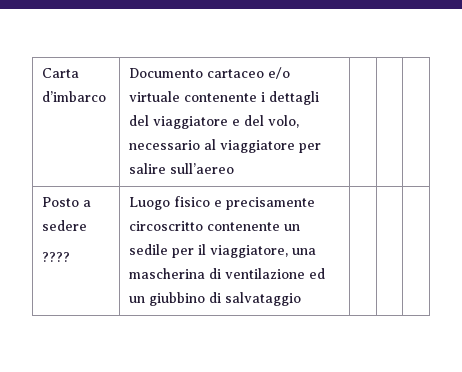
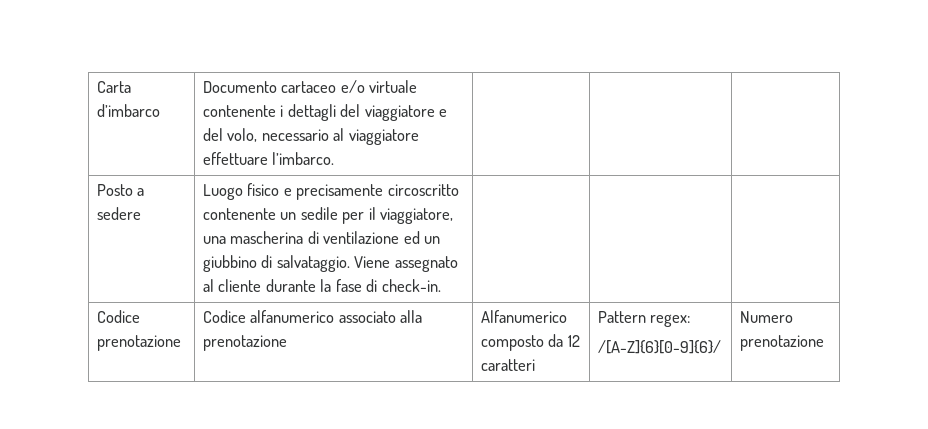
- Carta d’imbarco | Documento cartaceo e/o virtuale contenente i dettagli del viaggiatore e del volo, necessario al viaggiatore per salire sull’aereo | | |
+ Carta d’imbarco | Documento cartaceo e/o virtuale contenente i dettagli del viaggiatore e del volo, necessario al viaggiatore effettuare l’imbarco. | | |
- Posto a sedere
- ???? | Luogo fisico e precisamente circoscritto contenente un sedile per il viaggiatore, una mascherina di ventilazione ed un giubbino di salvataggio | | |
+ Posto a sedere | Luogo fisico e precisamente circoscritto contenente un sedile per il viaggiatore, una mascherina di ventilazione ed un giubbino di salvataggio. Viene assegnato al cliente durante la fase di check-in. | | |
+ Codice prenotazione | Codice alfanumerico associato alla prenotazione | Alfanumerico composto da 12 caratteri | Pattern regex:
+ /[A-Z]{6}[0-9]{6}/ | Numero prenotazione

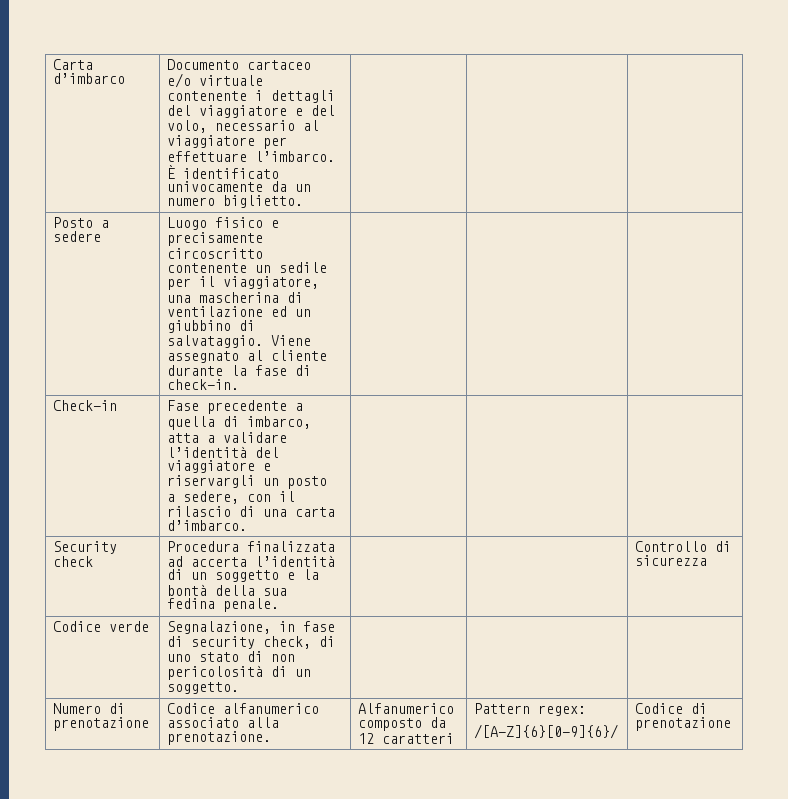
- Carta d’imbarco | Documento cartaceo e/o virtuale contenente i dettagli del viaggiatore e del volo, necessario al viaggiatore effettuare l’imbarco. | | |
+ Carta d’imbarco | Documento cartaceo e/o virtuale contenente i dettagli del viaggiatore e del volo, necessario al viaggiatore per effettuare l’imbarco. È identificato univocamente da un numero biglietto. | | |
- Codice prenotazione | Codice alfanumerico associato alla prenotazione | Alfanumerico composto da 12 caratteri | Pattern regex:
- /[A-Z]{6}[0-9]{6}/ | Numero prenotazione
+ Check-in | Fase precedente a quella di imbarco, atta a validare l’identità del viaggiatore e riservargli un posto a sedere, con il rilascio di una carta d’imbarco. | | |
+ Security check | Procedura finalizzata ad accerta l’identità di un soggetto e la bontà della sua fedina penale. | | | Controllo di sicurezza
+ Codice verde | Segnalazione, in fase di security check, di uno stato di non pericolosità di un soggetto. | | |
+ Numero di prenotazione | Codice alfanumerico associato alla prenotazione. | Alfanumerico composto da 12 caratteri | Pattern regex:
+ /[A-Z]{6}[0-9]{6}/ | Codice di prenotazione

